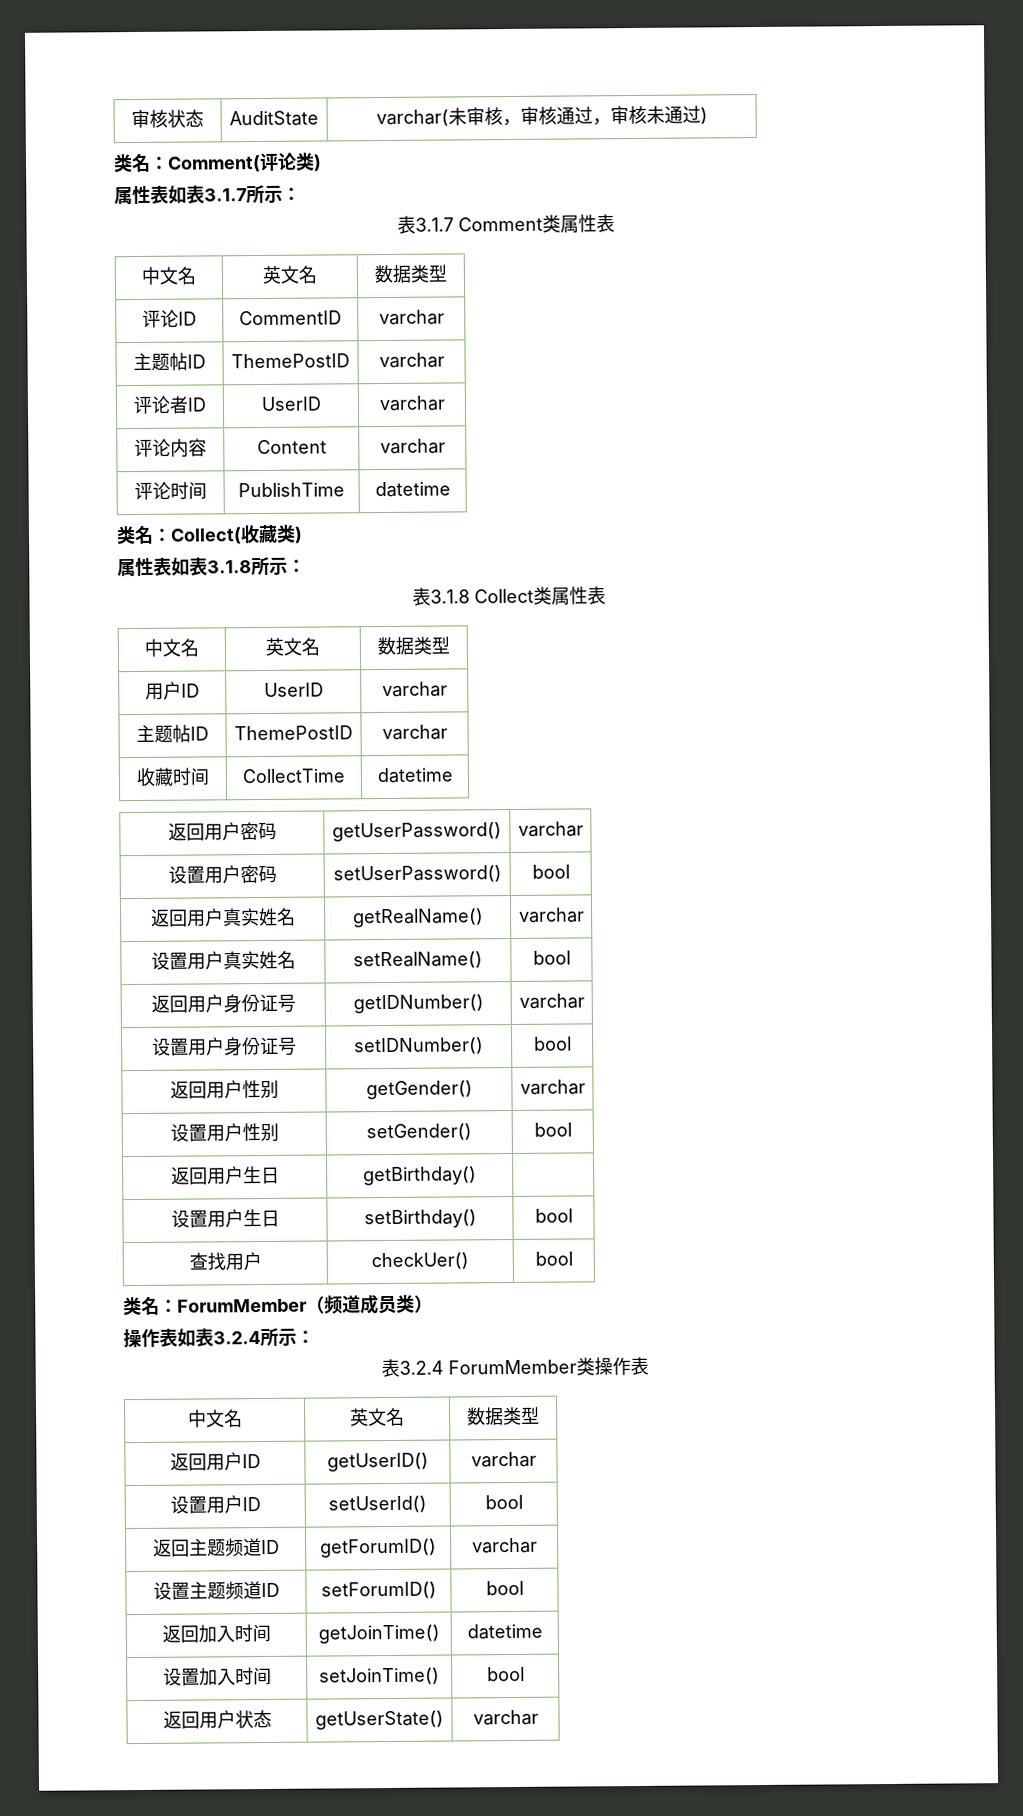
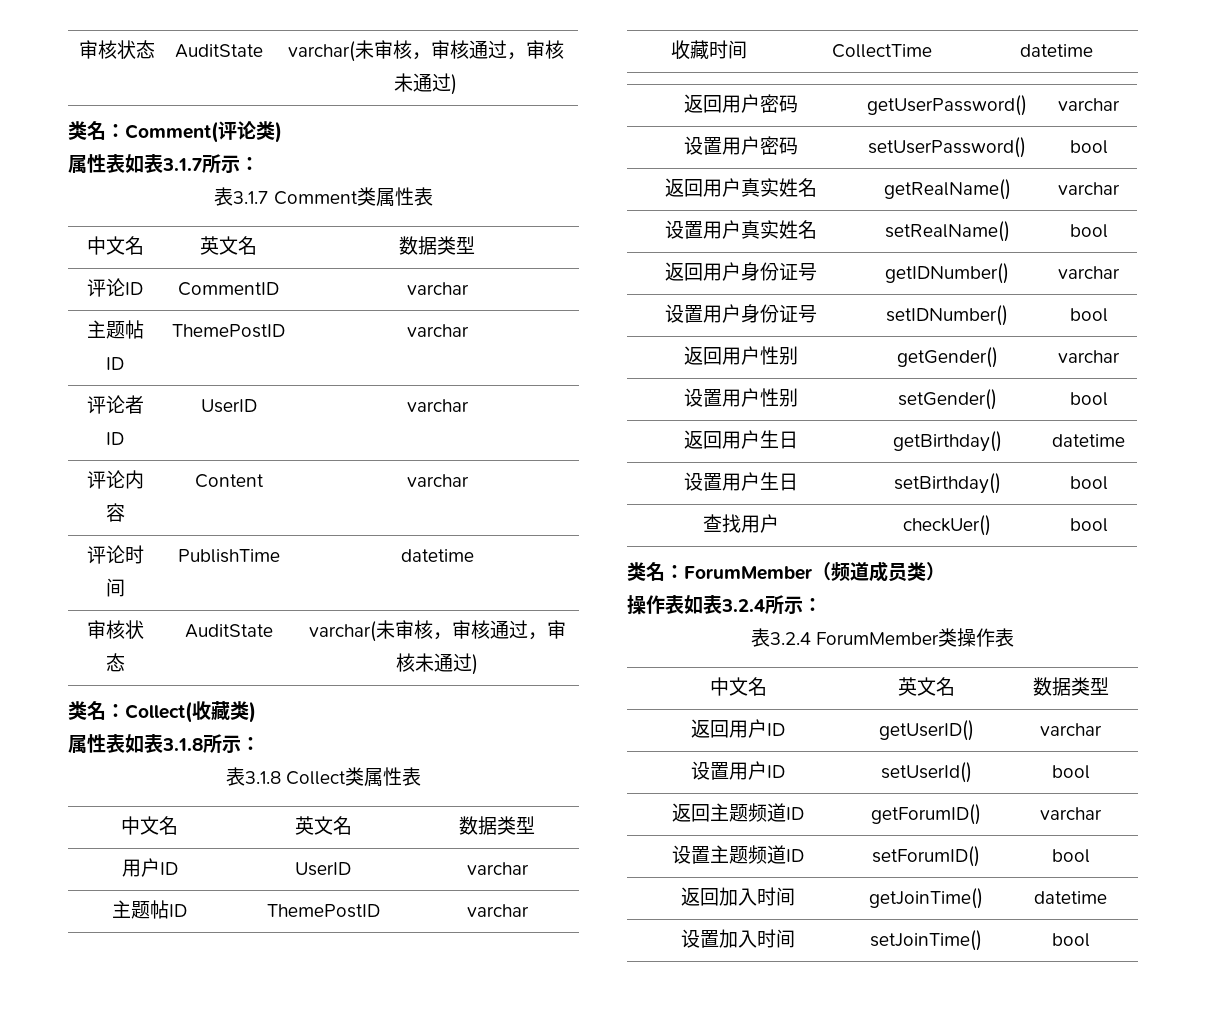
  评论时间 | PublishTime | datetime
+ 审核状态 | AuditState | varchar(未审核，审核通过，审核未通过)
- 返回用户生日 | getBirthday() |
+ 返回用户生日 | getBirthday() | datetime
- 返回用户状态 | getUserState() | varchar

